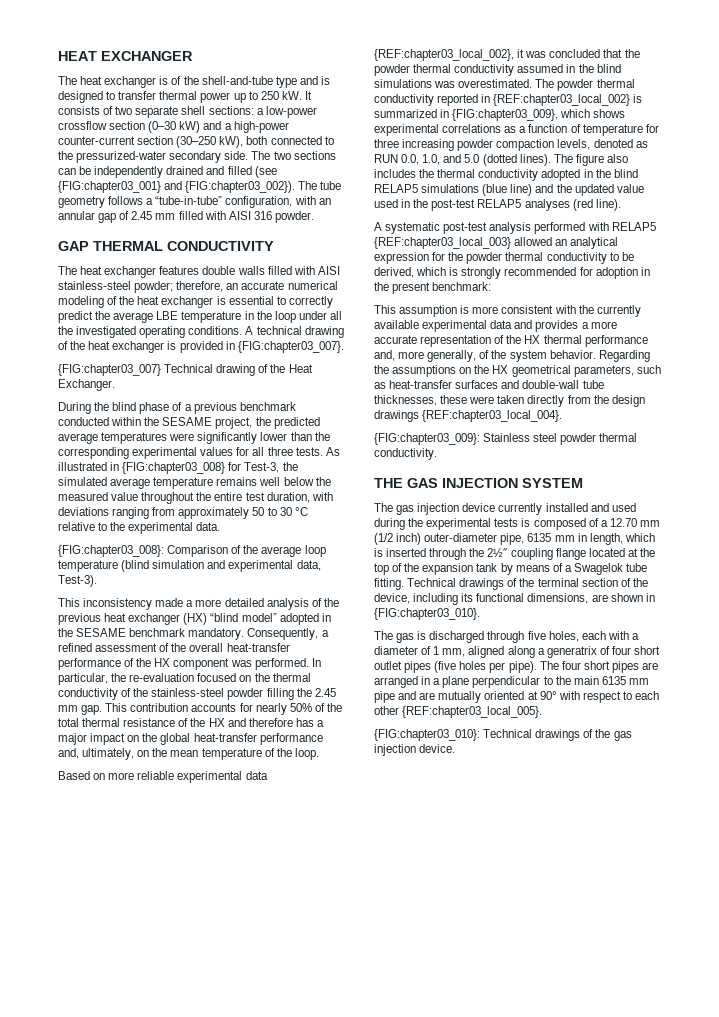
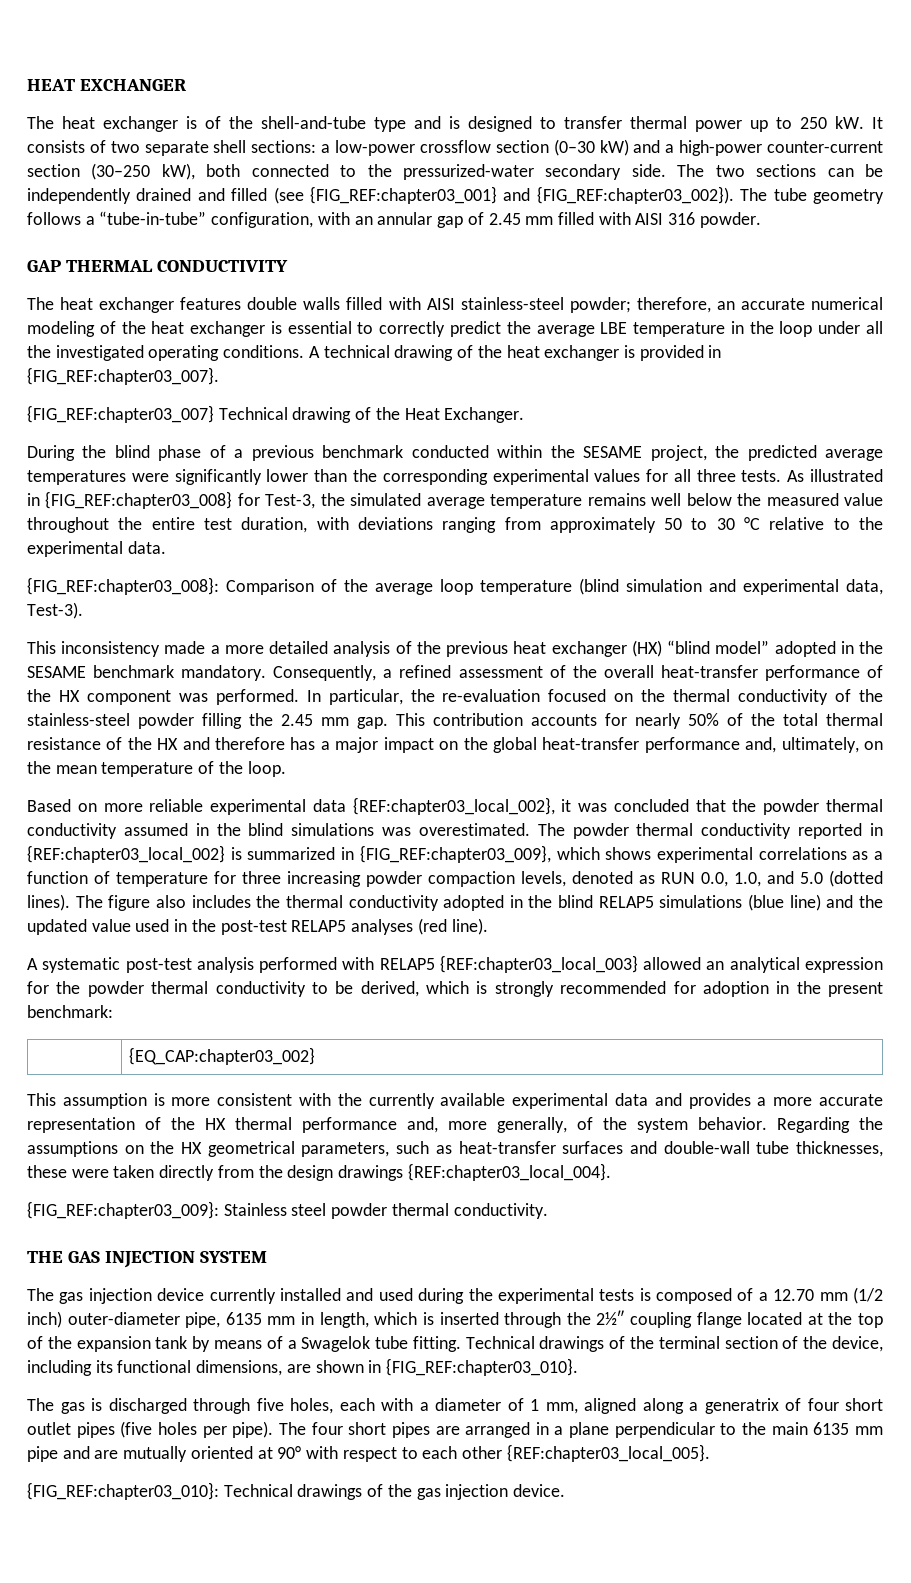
- The two sections can be independently drained and filled (see {FIG:chapter03_001} and {FIG:chapter03_002}).
+ The two sections can be independently drained and filled (see {FIG_REF:chapter03_001} and {FIG_REF:chapter03_002}).
- A technical drawing of the heat exchanger is provided in {FIG:chapter03_007}.
- {FIG:chapter03_007} Technical drawing of the Heat Exchanger.
+ A technical drawing of the heat exchanger is provided in {FIG_REF:chapter03_007}.
+ {FIG_REF:chapter03_007} Technical drawing of the Heat Exchanger.
- As illustrated in {FIG:chapter03_008} for Test-3, the simulated average temperature remains well below the measured value throughout the entire test duration, with deviations ranging from approximately 50 to 30 °C relative to the experimental data.
+ As illustrated in {FIG_REF:chapter03_008} for Test-3, the simulated average temperature remains well below the measured value throughout the entire test duration, with deviations ranging from approximately 50 to 30 °C relative to the experimental data.
- {FIG:chapter03_008}: Comparison of the average loop temperature (blind simulation and experimental data, Test-3).
+ {FIG_REF:chapter03_008}: Comparison of the average loop temperature (blind simulation and experimental data, Test-3).
- The powder thermal conductivity reported in {REF:chapter03_local_002} is summarized in {FIG:chapter03_009}, which shows experimental correlations as a function of temperature for three increasing powder compaction levels, denoted as RUN 0.0, 1.0, and 5.0 (dotted lines).
+ The powder thermal conductivity reported in {REF:chapter03_local_002} is summarized in {FIG_REF:chapter03_009}, which shows experimental correlations as a function of temperature for three increasing powder compaction levels, denoted as RUN 0.0, 1.0, and 5.0 (dotted lines).
+ | {EQ_CAP:chapter03_002}
- {FIG:chapter03_009}: Stainless steel powder thermal conductivity.
+ {FIG_REF:chapter03_009}: Stainless steel powder thermal conductivity.
- Technical drawings of the terminal section of the device, including its functional dimensions, are shown in {FIG:chapter03_010}.
+ Technical drawings of the terminal section of the device, including its functional dimensions, are shown in {FIG_REF:chapter03_010}.
- {FIG:chapter03_010}: Technical drawings of the gas injection device.
+ {FIG_REF:chapter03_010}: Technical drawings of the gas injection device.

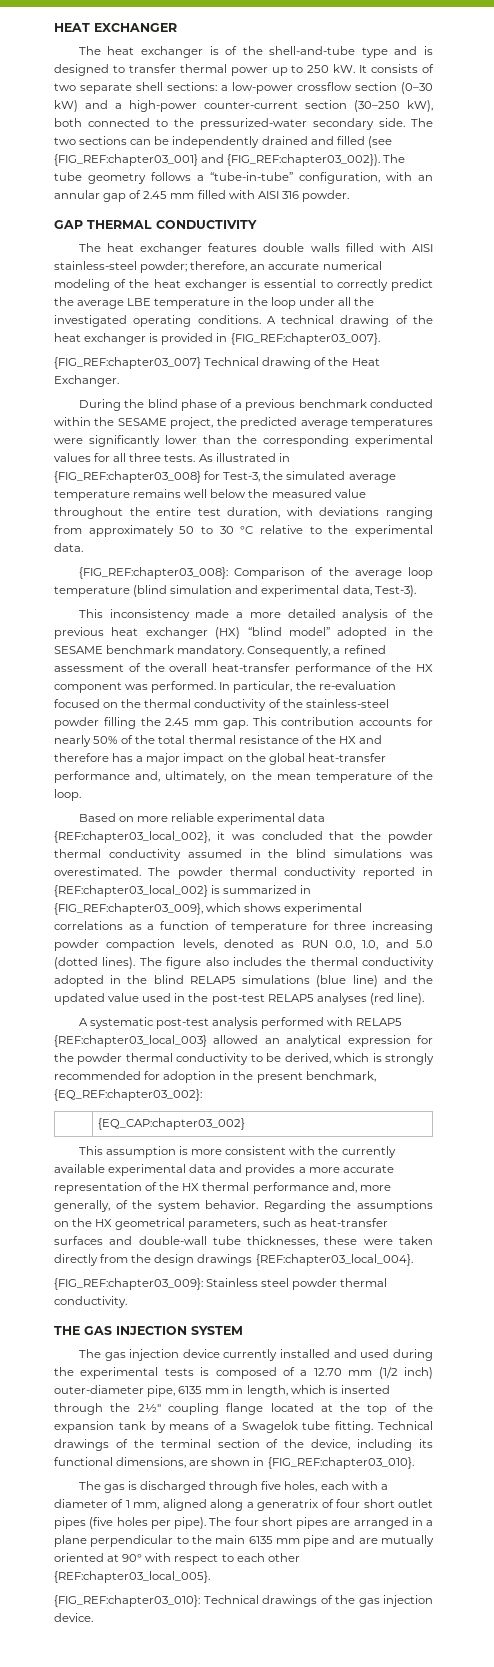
- A systematic post-test analysis performed with RELAP5 {REF:chapter03_local_003} allowed an analytical expression for the powder thermal conductivity to be derived, which is strongly recommended for adoption in the present benchmark:
+ A systematic post-test analysis performed with RELAP5 {REF:chapter03_local_003} allowed an analytical expression for the powder thermal conductivity to be derived, which is strongly recommended for adoption in the present benchmark, {EQ_REF:chapter03_002}:

